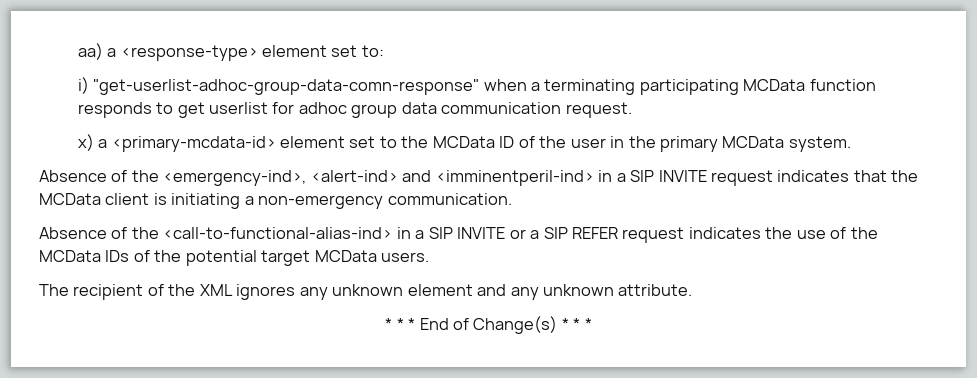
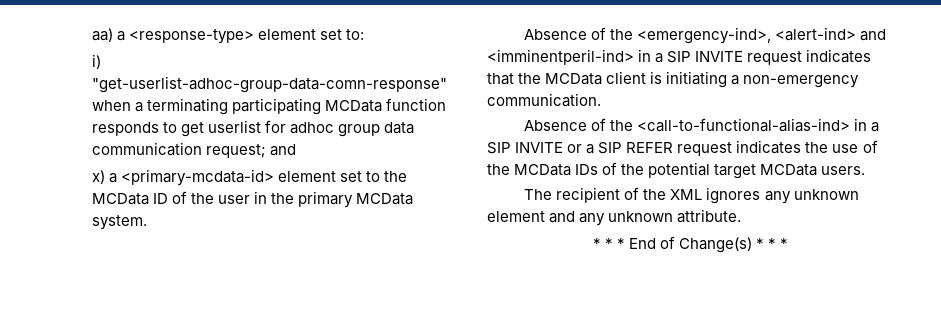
- i) "get-userlist-adhoc-group-data-comn-response" when a terminating participating MCData function responds to get userlist for adhoc group data communication request.
+ i) "get-userlist-adhoc-group-data-comn-response" when a terminating participating MCData function responds to get userlist for adhoc group data communication request; and

